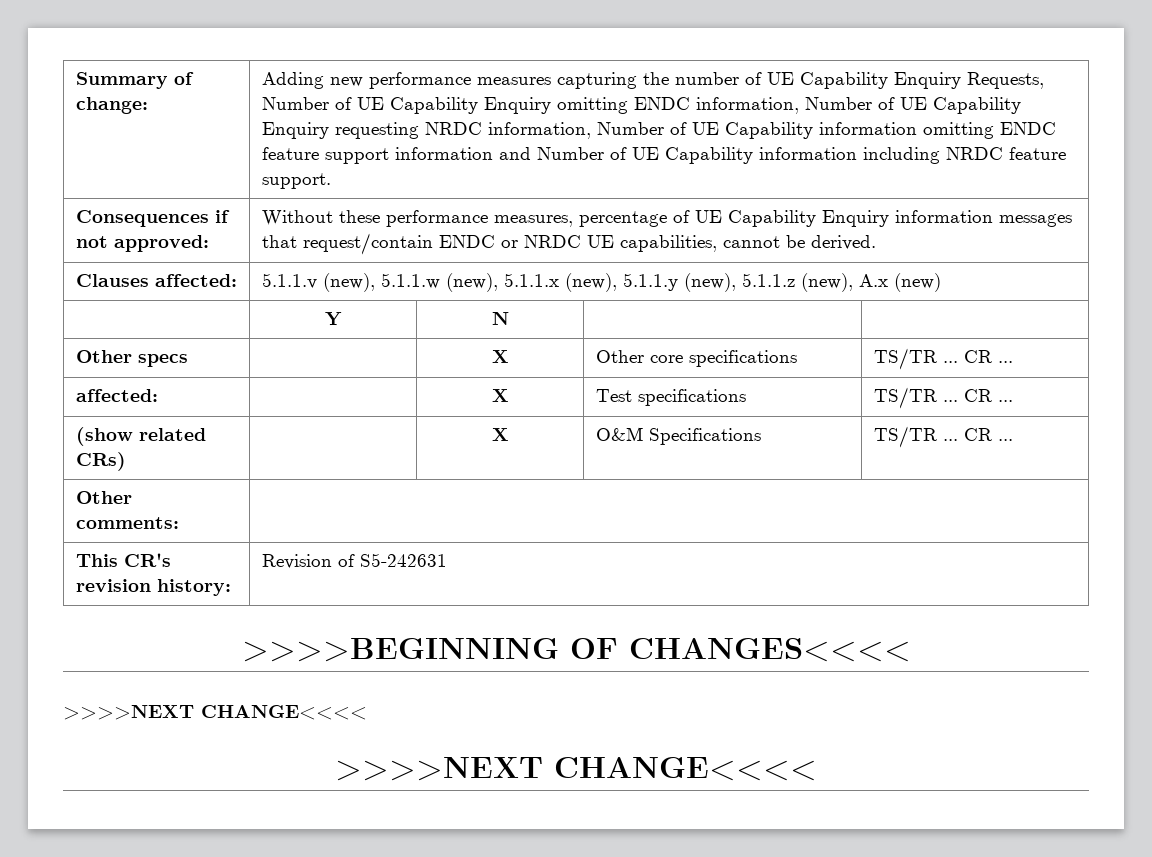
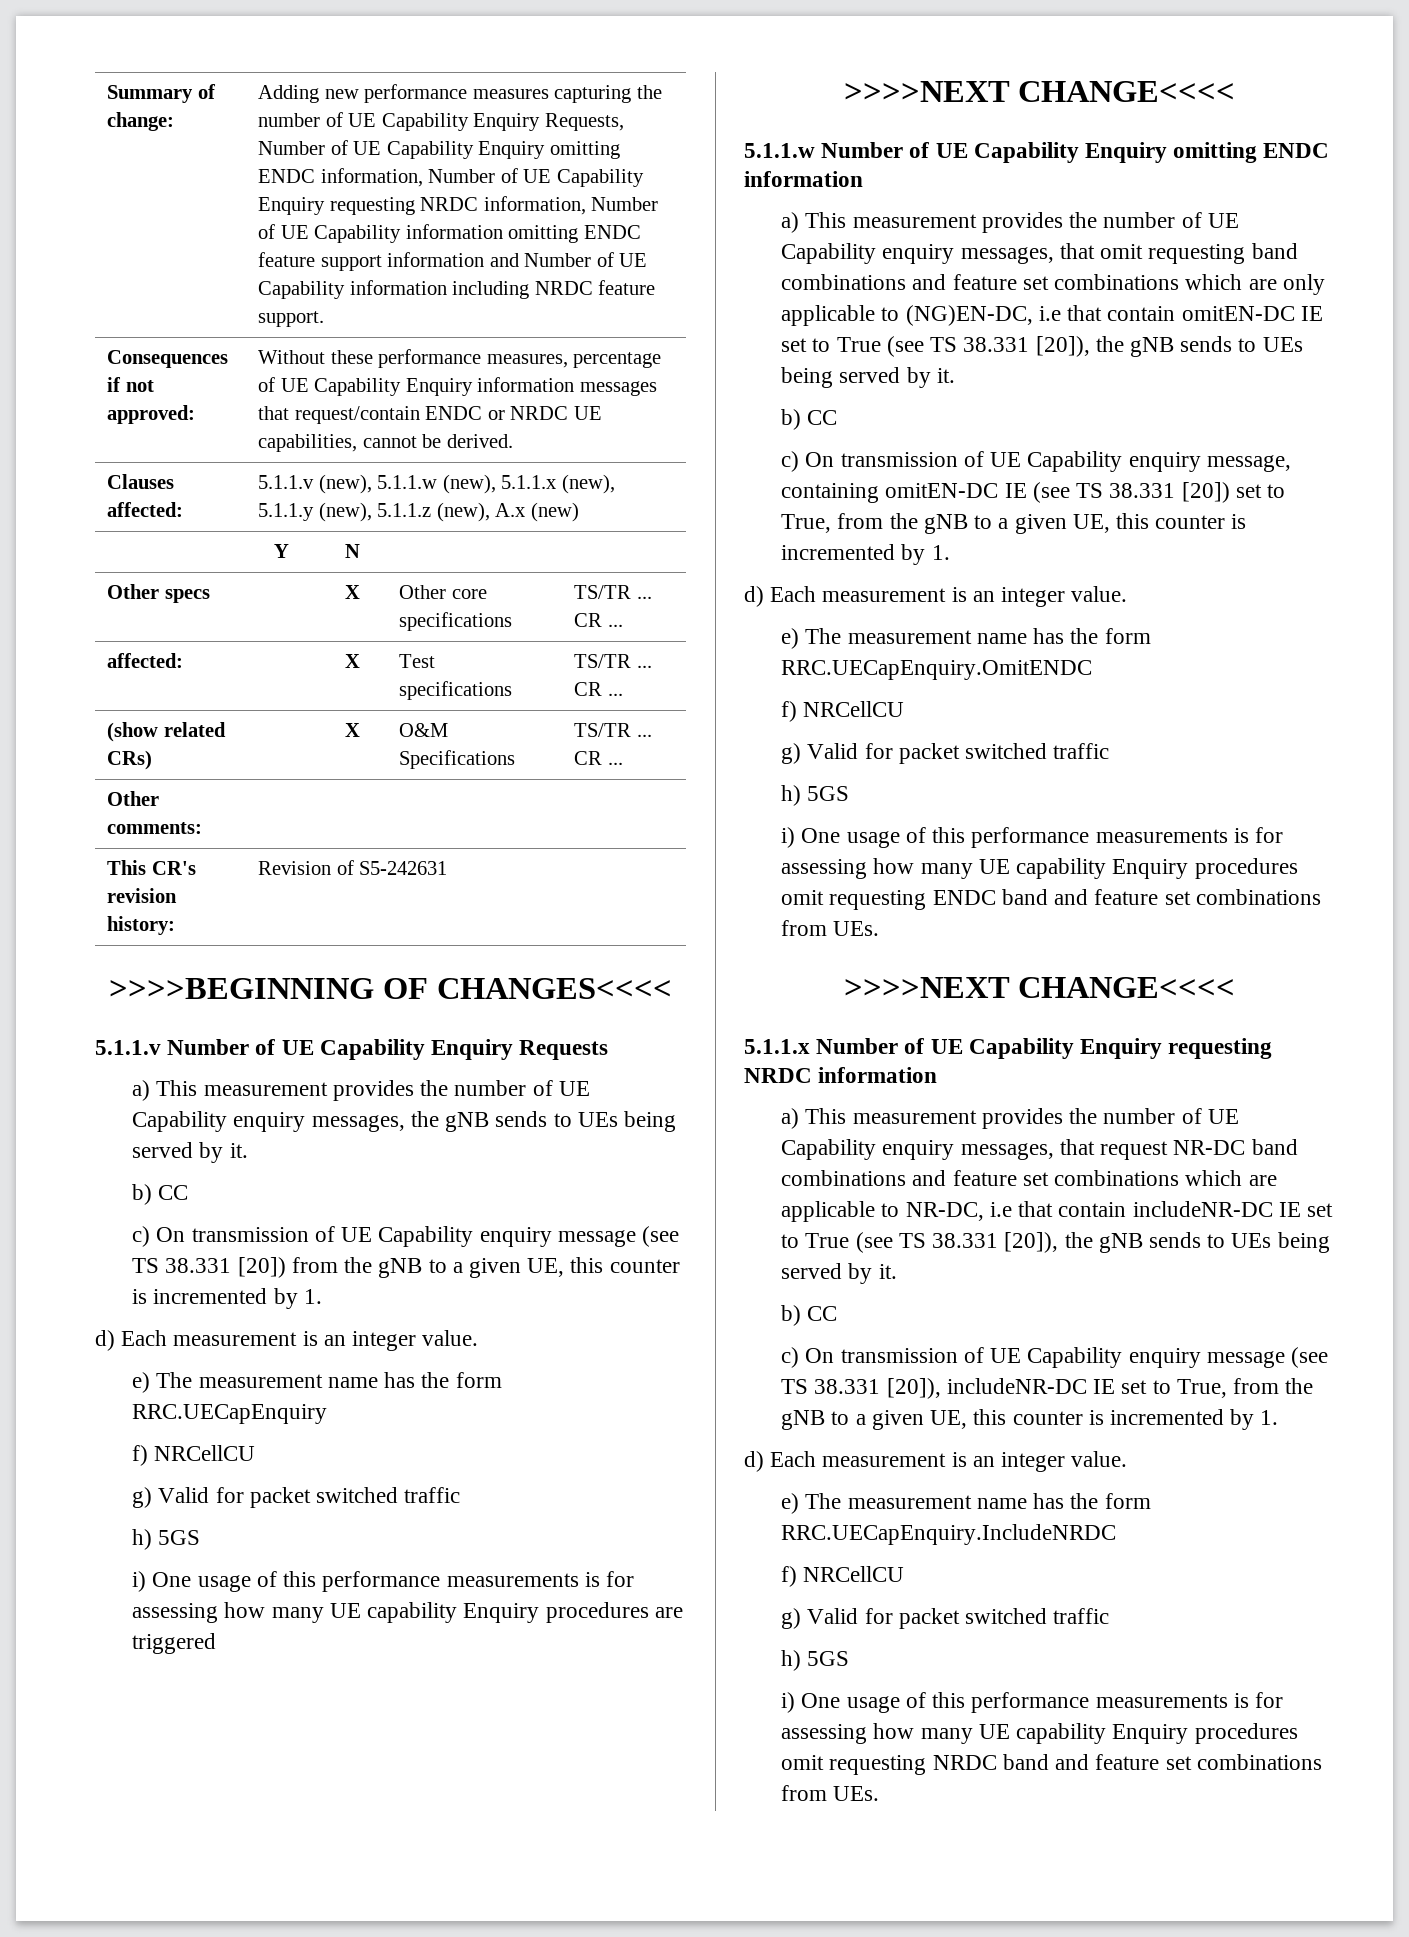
  >>>>BEGINNING OF CHANGES<<<<
+ 5.1.1.v Number of UE Capability Enquiry Requests
+ a) This measurement provides the number of UE Capability enquiry messages, the gNB sends to UEs being served by it.
+ b) CC
+ c) On transmission of UE Capability enquiry message (see TS 38.331 [20]) from the gNB to a given UE, this counter is incremented by 1.
+ d) Each measurement is an integer value.
+ e) The measurement name has the form RRC.UECapEnquiry
+ f) NRCellCU
+ g) Valid for packet switched traffic
+ h) 5GS
+ i) One usage of this performance measurements is for assessing how many UE capability Enquiry procedures are triggered
  >>>>NEXT CHANGE<<<<
+ 5.1.1.w Number of UE Capability Enquiry omitting ENDC information
+ a) This measurement provides the number of UE Capability enquiry messages, that omit requesting band combinations and feature set combinations which are only applicable to (NG)EN-DC, i.e that contain omitEN-DC IE set to True (see TS 38.331 [20]), the gNB sends to UEs being served by it.
+ b) CC
+ c) On transmission of UE Capability enquiry message, containing omitEN-DC IE (see TS 38.331 [20]) set to True, from the gNB to a given UE, this counter is incremented by 1.
+ d) Each measurement is an integer value.
+ e) The measurement name has the form RRC.UECapEnquiry.OmitENDC
+ f) NRCellCU
+ g) Valid for packet switched traffic
+ h) 5GS
+ i) One usage of this performance measurements is for assessing how many UE capability Enquiry procedures omit requesting ENDC band and feature set combinations from UEs.
  >>>>NEXT CHANGE<<<<
+ 5.1.1.x Number of UE Capability Enquiry requesting NRDC information
+ a) This measurement provides the number of UE Capability enquiry messages, that request NR-DC band combinations and feature set combinations which are applicable to NR-DC, i.e that contain includeNR-DC IE set to True (see TS 38.331 [20]), the gNB sends to UEs being served by it.
+ b) CC
+ c) On transmission of UE Capability enquiry message (see TS 38.331 [20]), includeNR-DC IE set to True, from the gNB to a given UE, this counter is incremented by 1.
+ d) Each measurement is an integer value.
+ e) The measurement name has the form RRC.UECapEnquiry.IncludeNRDC
+ f) NRCellCU
+ g) Valid for packet switched traffic
+ h) 5GS
+ i) One usage of this performance measurements is for assessing how many UE capability Enquiry procedures omit requesting NRDC band and feature set combinations from UEs.

